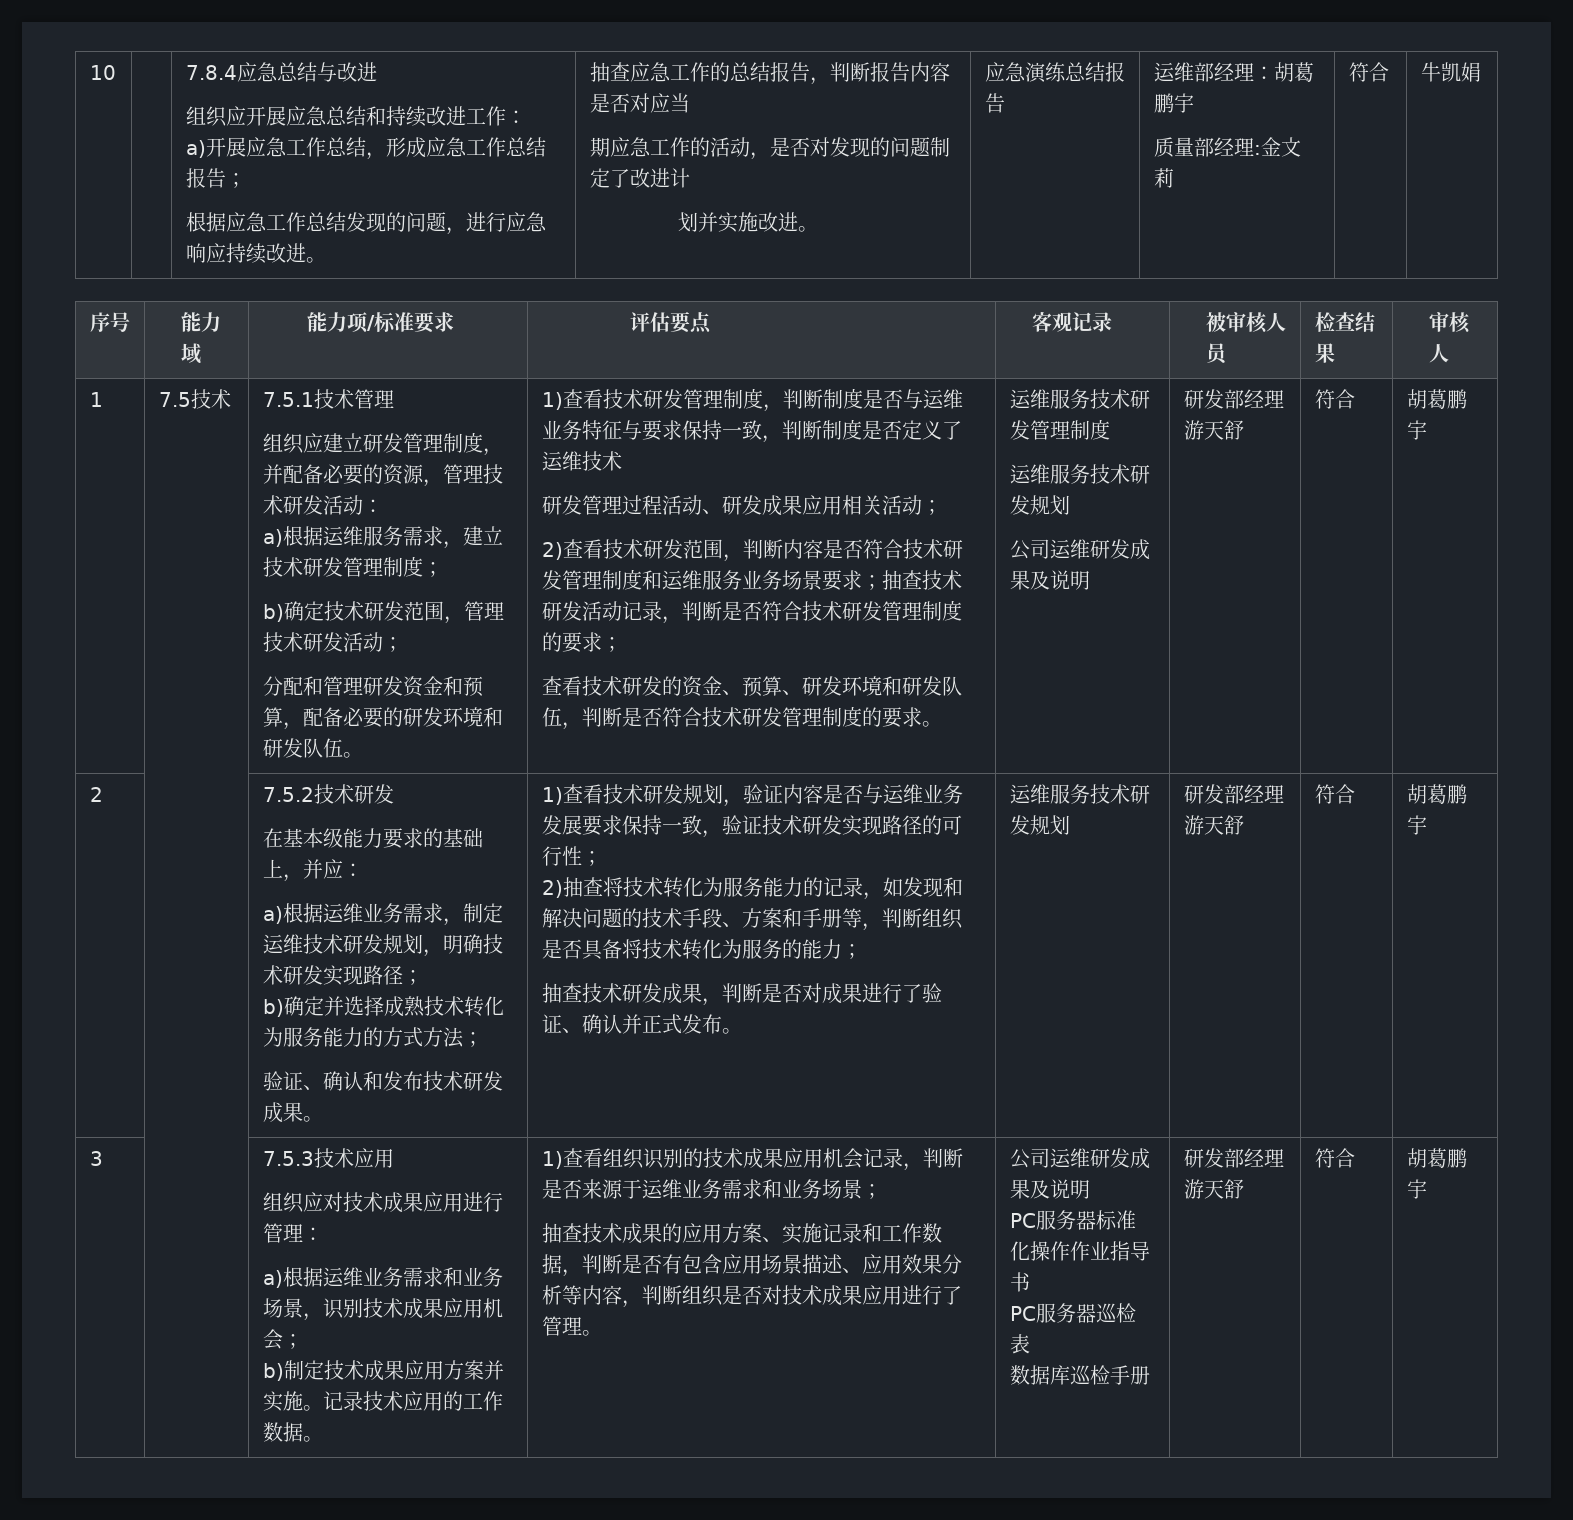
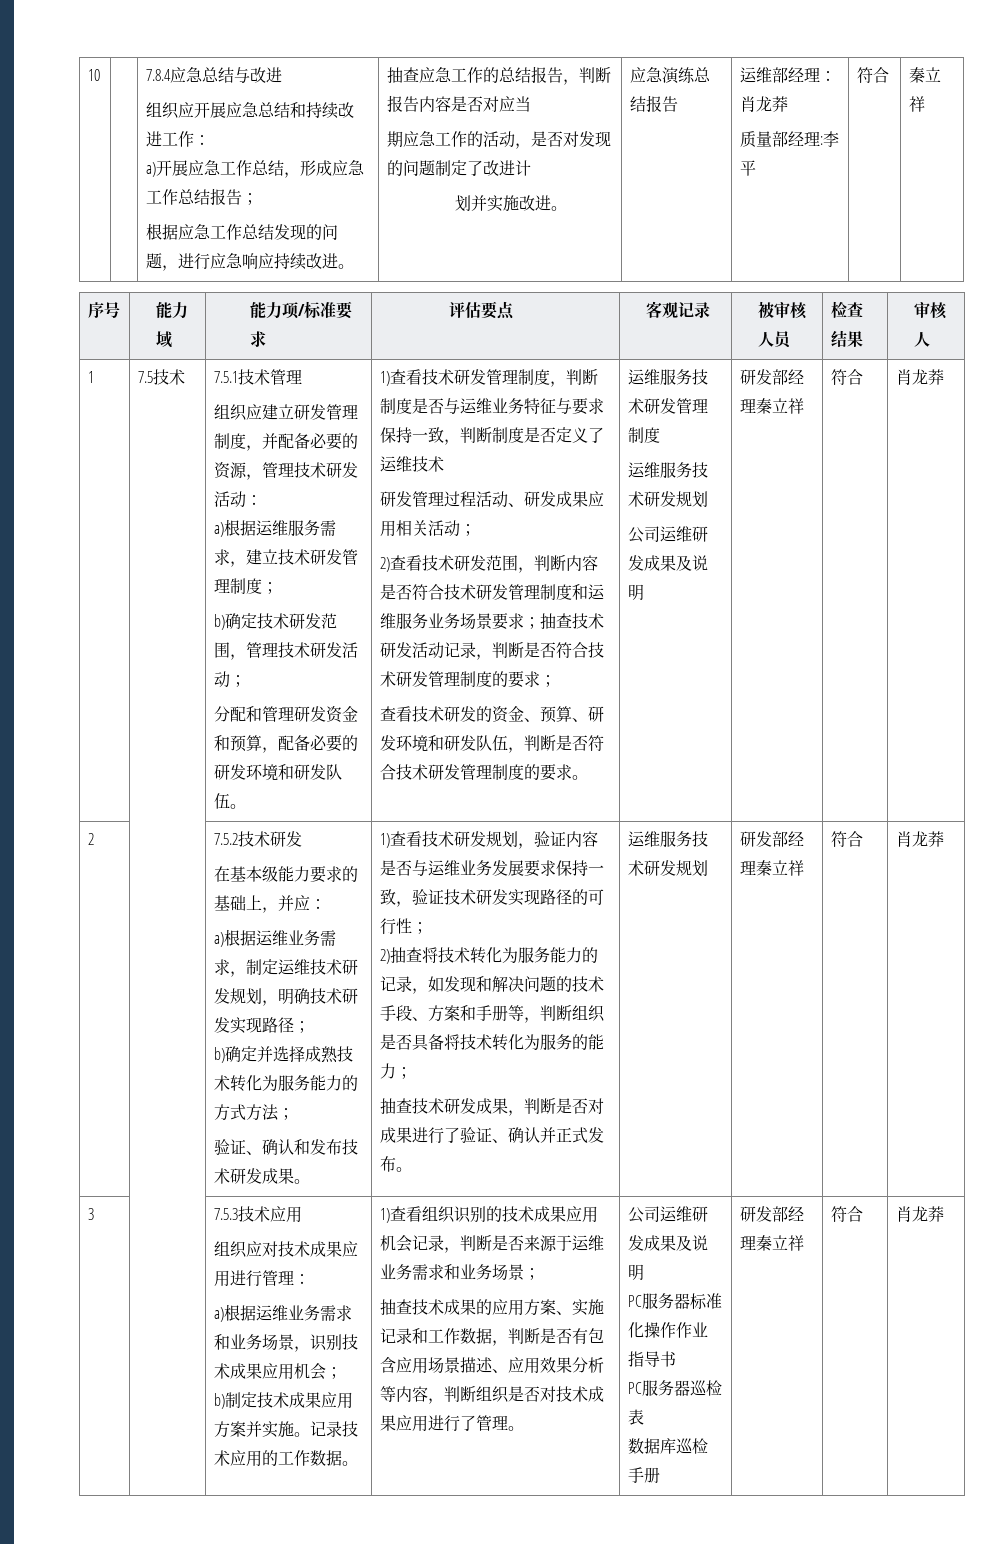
- 运维部经理：胡葛鹏宇
+ 运维部经理：肖龙莽
- 质量部经理:金文莉 | 符合 | 牛凯娟
+ 质量部经理:李平 | 符合 | 秦立祥
- 公司运维研发成果及说明 | 研发部经理游天舒 | 符合 | 胡葛鹏宇
+ 公司运维研发成果及说明 | 研发部经理秦立祥 | 符合 | 肖龙莽
- 运维服务技术研发规划 | 研发部经理游天舒 | 符合 | 胡葛鹏宇
+ 运维服务技术研发规划 | 研发部经理秦立祥 | 符合 | 肖龙莽
- 数据库巡检手册 | 研发部经理游天舒 | 符合 | 胡葛鹏宇
+ 数据库巡检手册 | 研发部经理秦立祥 | 符合 | 肖龙莽

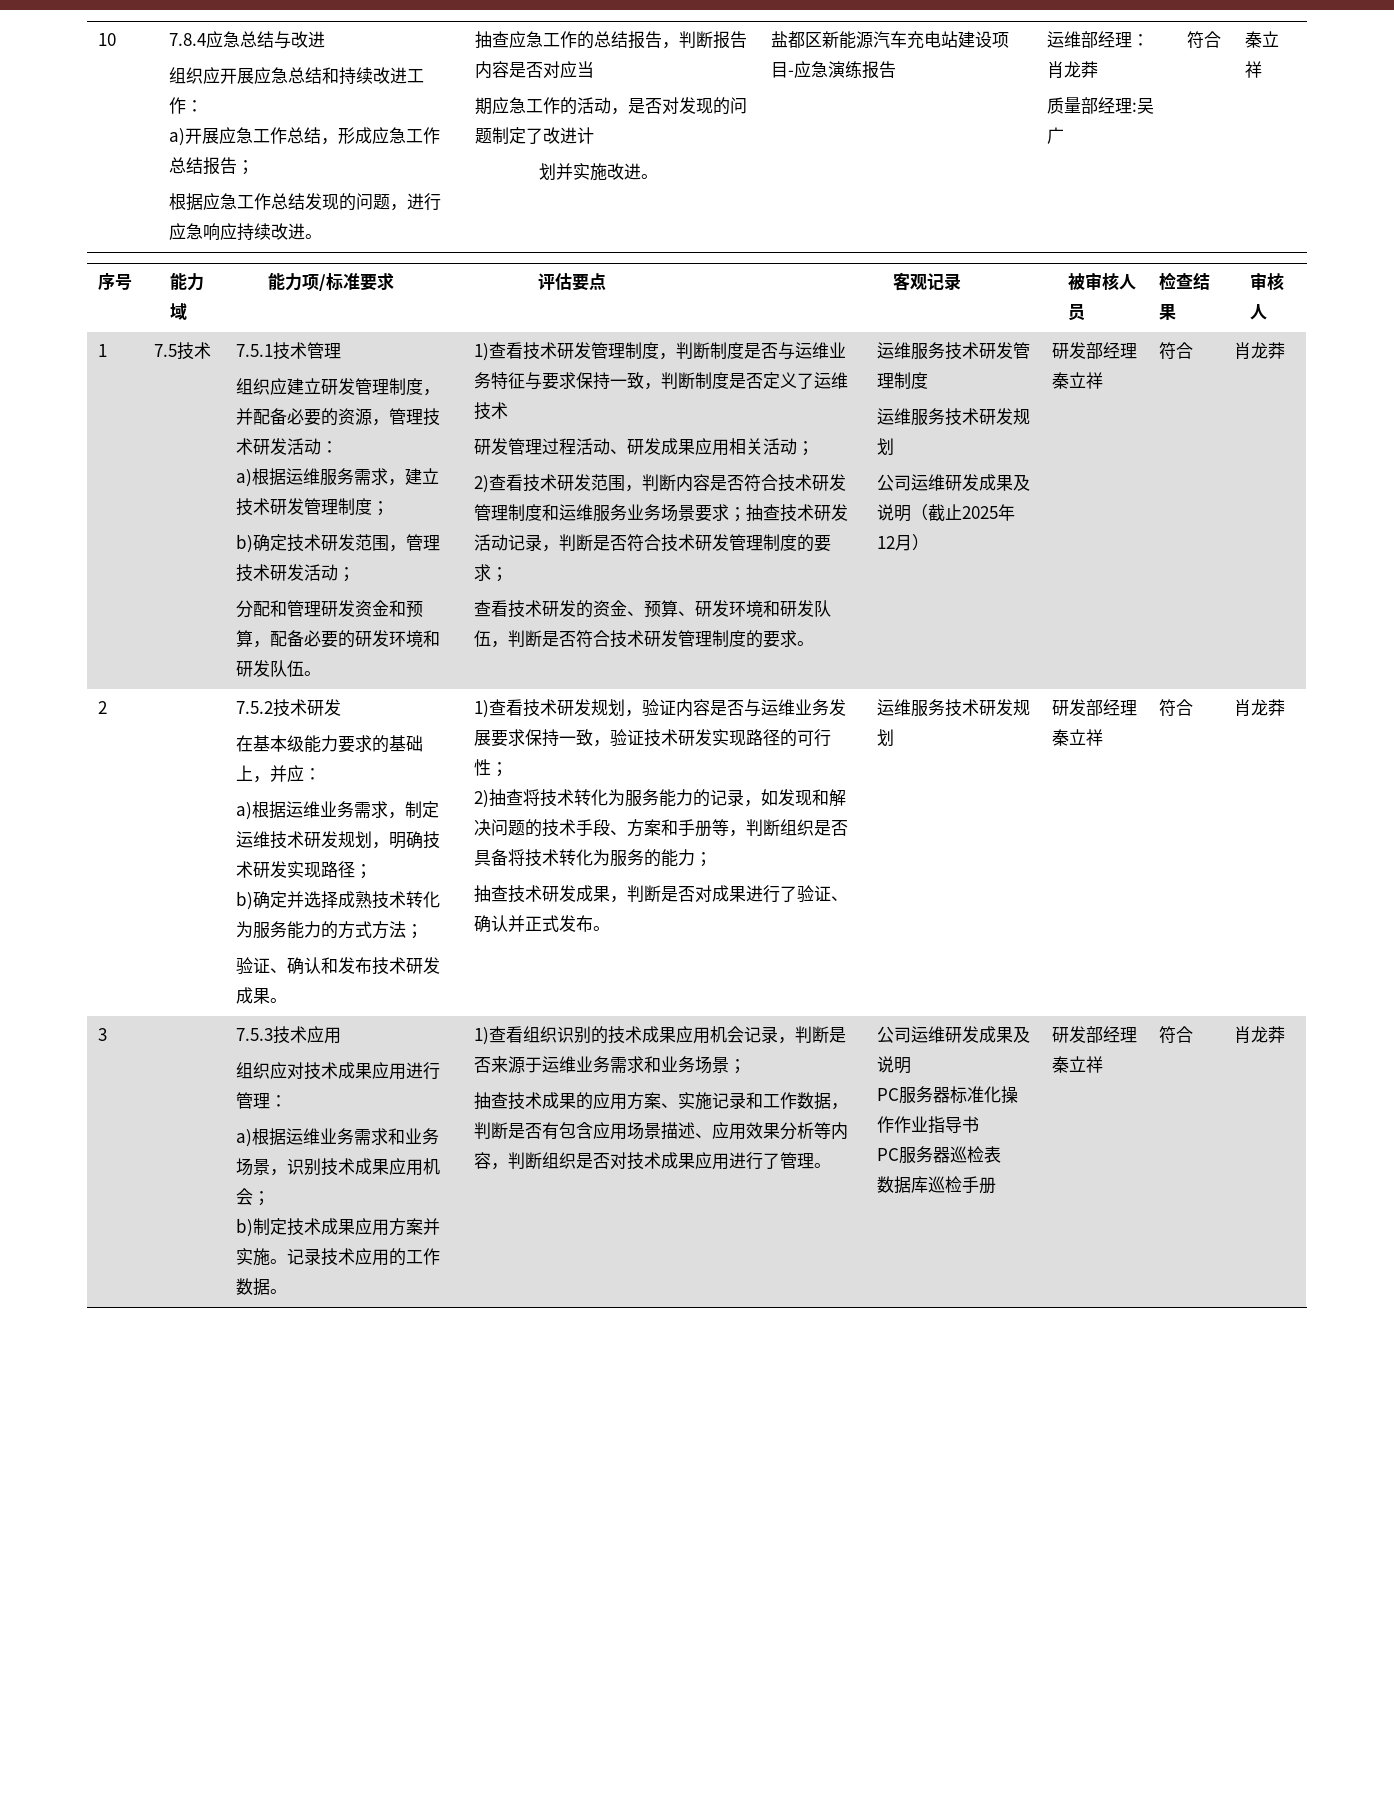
- 应急演练总结报告
+ 盐都区新能源汽车充电站建设项目-应急演练报告
- 质量部经理:李平
+ 质量部经理:吴广
  运维服务技术研发管理制度
  运维服务技术研发规划
- 公司运维研发成果及说明
+ 公司运维研发成果及说明（截止2025年12月）

